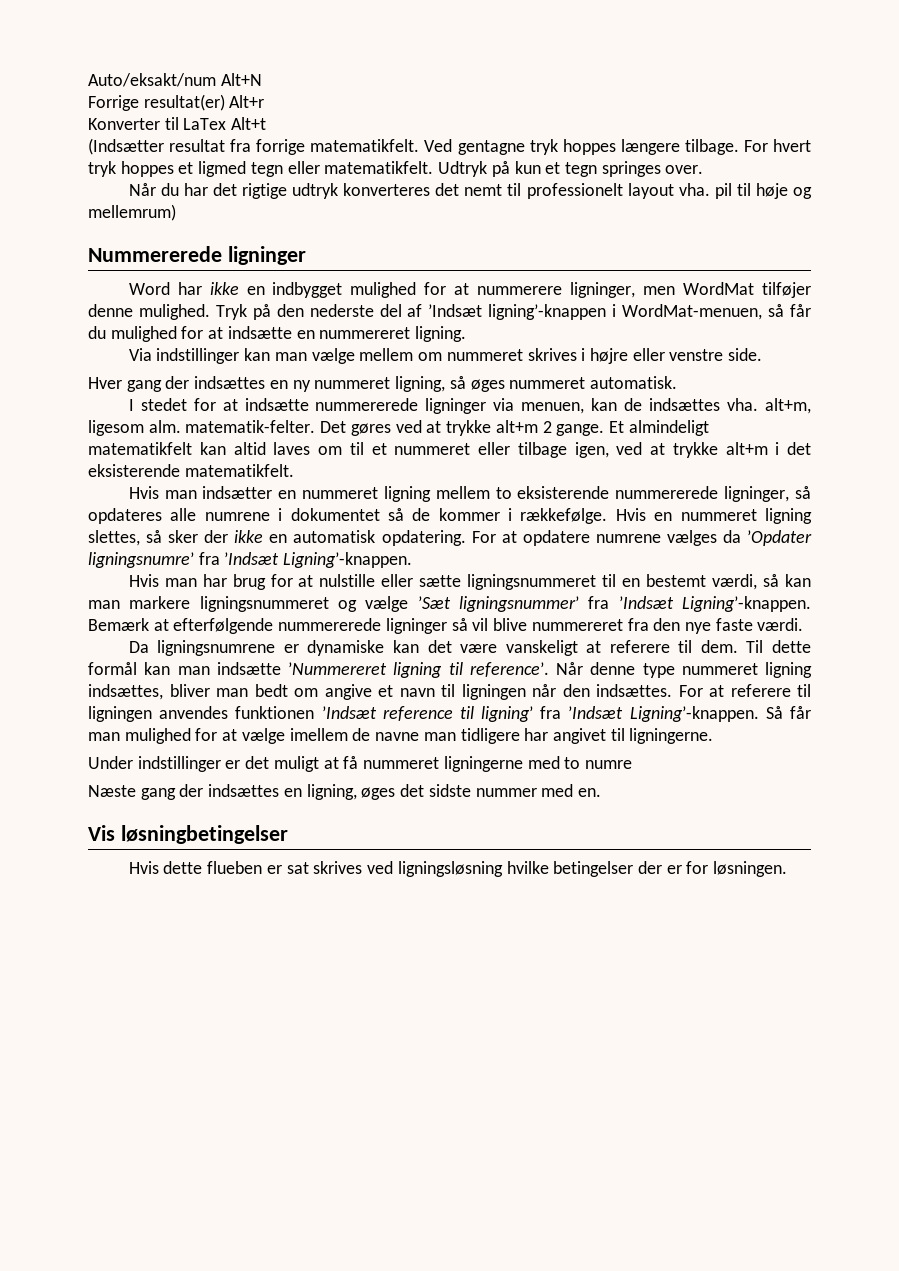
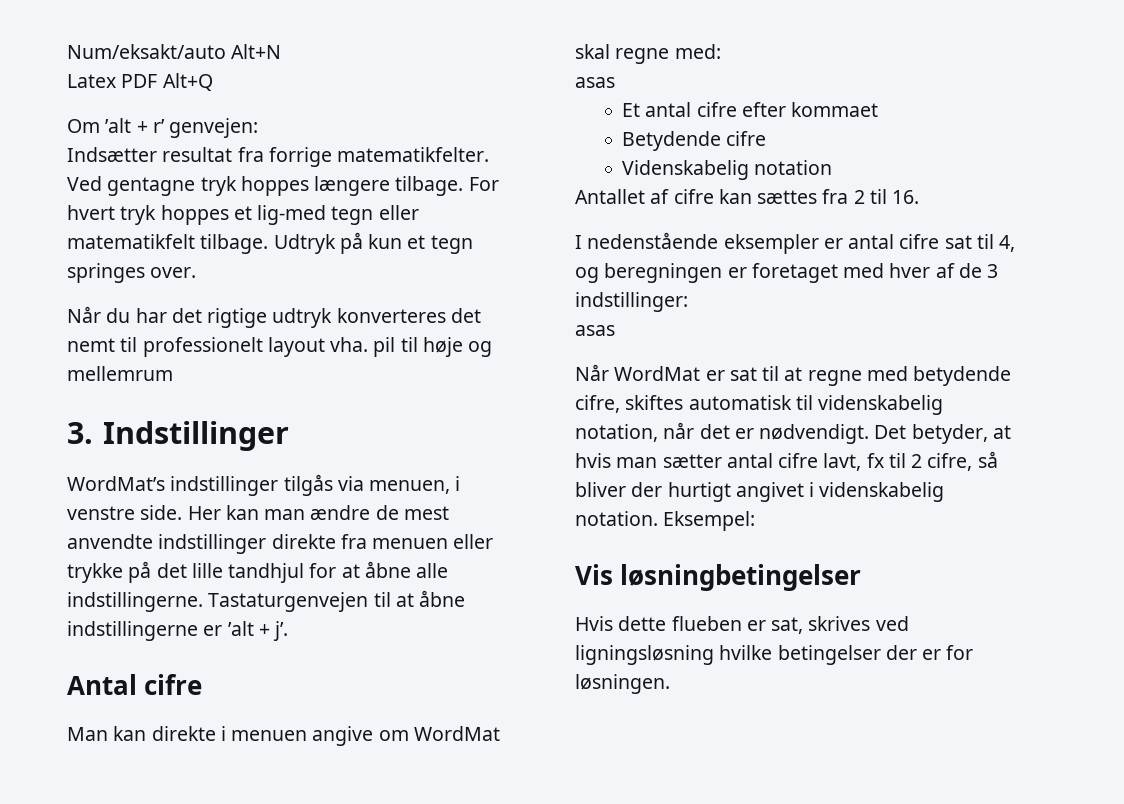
- Auto/eksakt/num Alt+N
+ Num/eksakt/auto Alt+N
- Forrige resultat(er) Alt+r
- Konverter til LaTex Alt+t
- (Indsætter resultat fra forrige matematikfelt.
+ Latex PDF Alt+Q
+ Om ’alt + r’ genvejen:
+ Indsætter resultat fra forrige matematikfelter.
- For hvert tryk hoppes et ligmed tegn eller matematikfelt.
+ For hvert tryk hoppes et lig-med tegn eller matematikfelt tilbage.
- Når du har det rigtige udtryk konverteres det nemt til professionelt layout vha. pil til høje og mellemrum)
- Nummererede ligninger
- Word har ikke en indbygget mulighed for at nummerere ligninger, men WordMat tilføjer denne mulighed. Tryk på den nederste del af ’Indsæt ligning’-knappen i WordMat-menuen, så får du mulighed for at indsætte en nummereret ligning.
- Via indstillinger kan man vælge mellem om nummeret skrives i højre eller venstre side.
- Hver gang der indsættes en ny nummeret ligning, så øges nummeret automatisk.
- I stedet for at indsætte nummererede ligninger via menuen, kan de indsættes vha. alt+m, ligesom alm. matematik-felter. Det gøres ved at trykke alt+m 2 gange. Et almindeligt matematikfelt kan altid laves om til et nummeret eller tilbage igen, ved at trykke alt+m i det eksisterende matematikfelt.
- Hvis man indsætter en nummeret ligning mellem to eksisterende nummererede ligninger, så opdateres alle numrene i dokumentet så de kommer i rækkefølge. Hvis en nummeret ligning slettes, så sker der ikke en automatisk opdatering. For at opdatere numrene vælges da ’Opdater ligningsnumre’ fra ’Indsæt Ligning’-knappen.
- Hvis man har brug for at nulstille eller sætte ligningsnummeret til en bestemt værdi, så kan man markere ligningsnummeret og vælge ’Sæt ligningsnummer’ fra ’Indsæt Ligning’-knappen. Bemærk at efterfølgende nummererede ligninger så vil blive nummereret fra den nye faste værdi.
- Da ligningsnumrene er dynamiske kan det være vanskeligt at referere til dem. Til dette formål kan man indsætte ’Nummereret ligning til reference’. Når denne type nummeret ligning indsættes, bliver man bedt om angive et navn til ligningen når den indsættes. For at referere til ligningen anvendes funktionen ’Indsæt reference til ligning’ fra ’Indsæt Ligning’-knappen. Så får man mulighed for at vælge imellem de navne man tidligere har angivet til ligningerne.
- Under indstillinger er det muligt at få nummeret ligningerne med to numre
- Næste gang der indsættes en ligning, øges det sidste nummer med en.
+ Når du har det rigtige udtryk konverteres det nemt til professionelt layout vha. pil til høje og mellemrum
+ 3. Indstillinger
+ WordMat’s indstillinger tilgås via menuen, i venstre side. Her kan man ændre de mest anvendte indstillinger direkte fra menuen eller trykke på det lille tandhjul for at åbne alle indstillingerne. Tastaturgenvejen til at åbne indstillingerne er ’alt + j’.
+ Antal cifre
+ Man kan direkte i menuen angive om WordMat skal regne med:
+ asas
+ Et antal cifre efter kommaet
+ Betydende cifre
+ Videnskabelig notation
+ Antallet af cifre kan sættes fra 2 til 16.
+ I nedenstående eksempler er antal cifre sat til 4, og beregningen er foretaget med hver af de 3 indstillinger:
+ asas
+ Når WordMat er sat til at regne med betydende cifre, skiftes automatisk til videnskabelig notation, når det er nødvendigt. Det betyder, at hvis man sætter antal cifre lavt, fx til 2 cifre, så bliver der hurtigt angivet i videnskabelig notation. Eksempel:
- Hvis dette flueben er sat skrives ved ligningsløsning hvilke betingelser der er for løsningen.
+ Hvis dette flueben er sat, skrives ved ligningsløsning hvilke betingelser der er for løsningen.

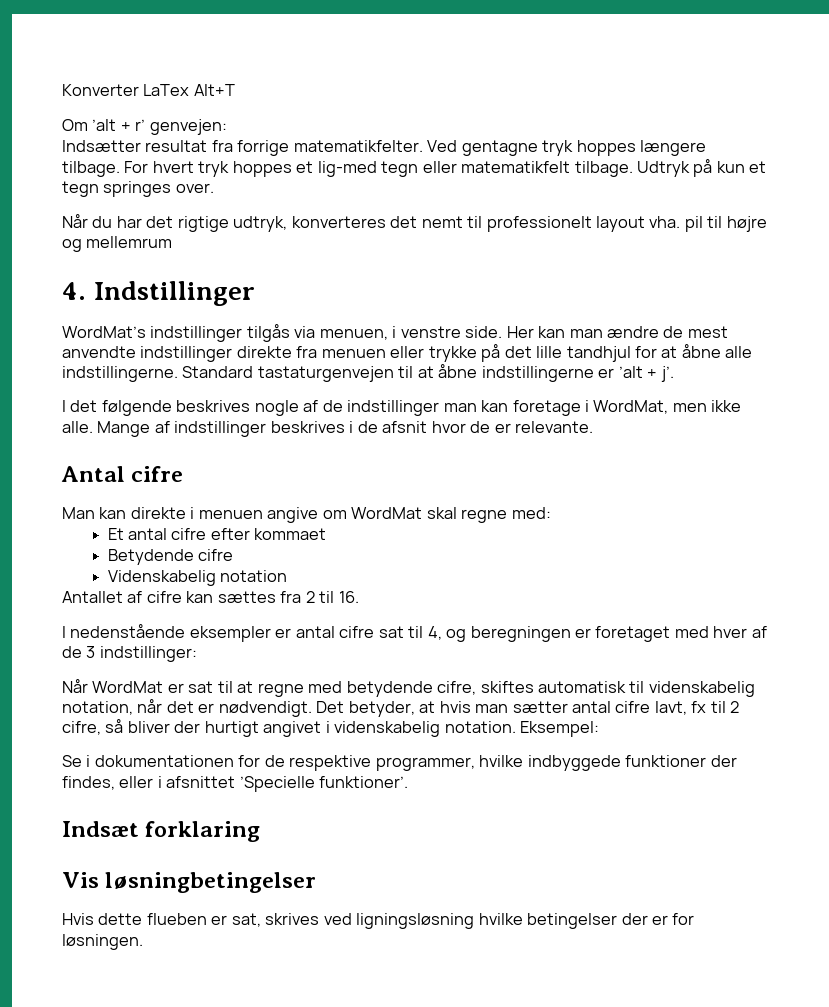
- Num/eksakt/auto Alt+N
- Latex PDF Alt+Q
+ Konverter LaTex Alt+T
- Når du har det rigtige udtryk konverteres det nemt til professionelt layout vha. pil til høje og mellemrum
+ Når du har det rigtige udtryk, konverteres det nemt til professionelt layout vha. pil til højre og mellemrum
- 3. Indstillinger
+ 4. Indstillinger
- Tastaturgenvejen til at åbne indstillingerne er ’alt + j’.
+ Standard tastaturgenvejen til at åbne indstillingerne er ’alt + j’.
+ I det følgende beskrives nogle af de indstillinger man kan foretage i WordMat, men ikke alle. Mange af indstillinger beskrives i de afsnit hvor de er relevante.
  Man kan direkte i menuen angive om WordMat skal regne med:
- asas
  I nedenstående eksempler er antal cifre sat til 4, og beregningen er foretaget med hver af de 3 indstillinger:
- asas
+ Se i dokumentationen for de respektive programmer, hvilke indbyggede funktioner der findes, eller i afsnittet ’Specielle funktioner’.
+ Indsæt forklaring

